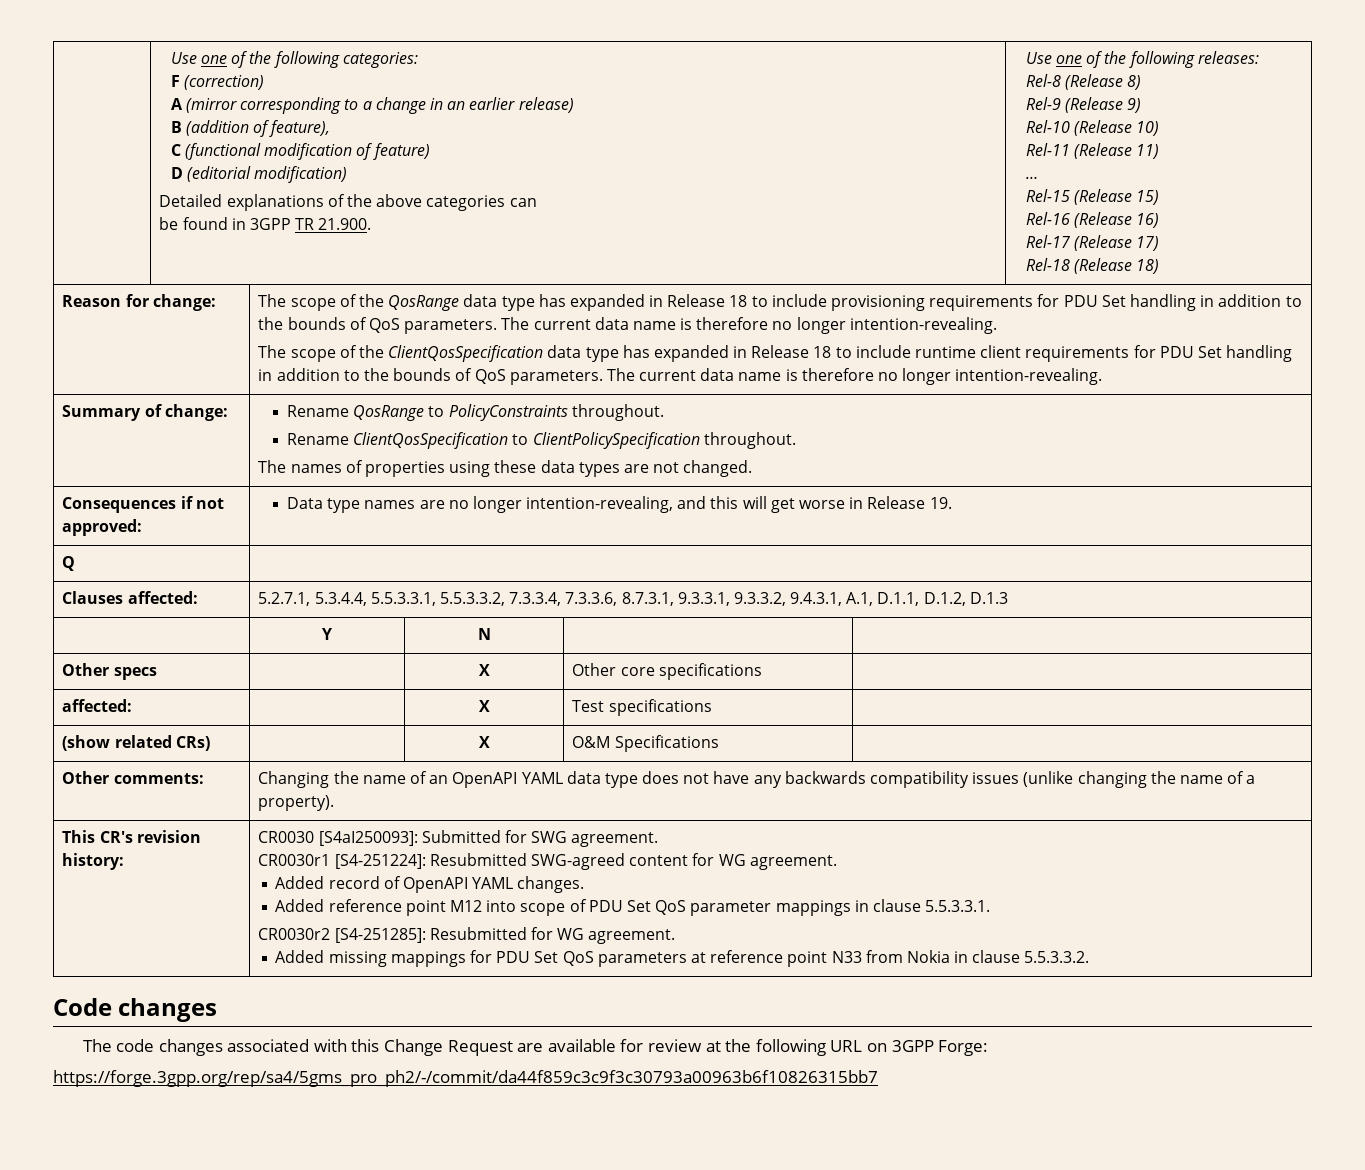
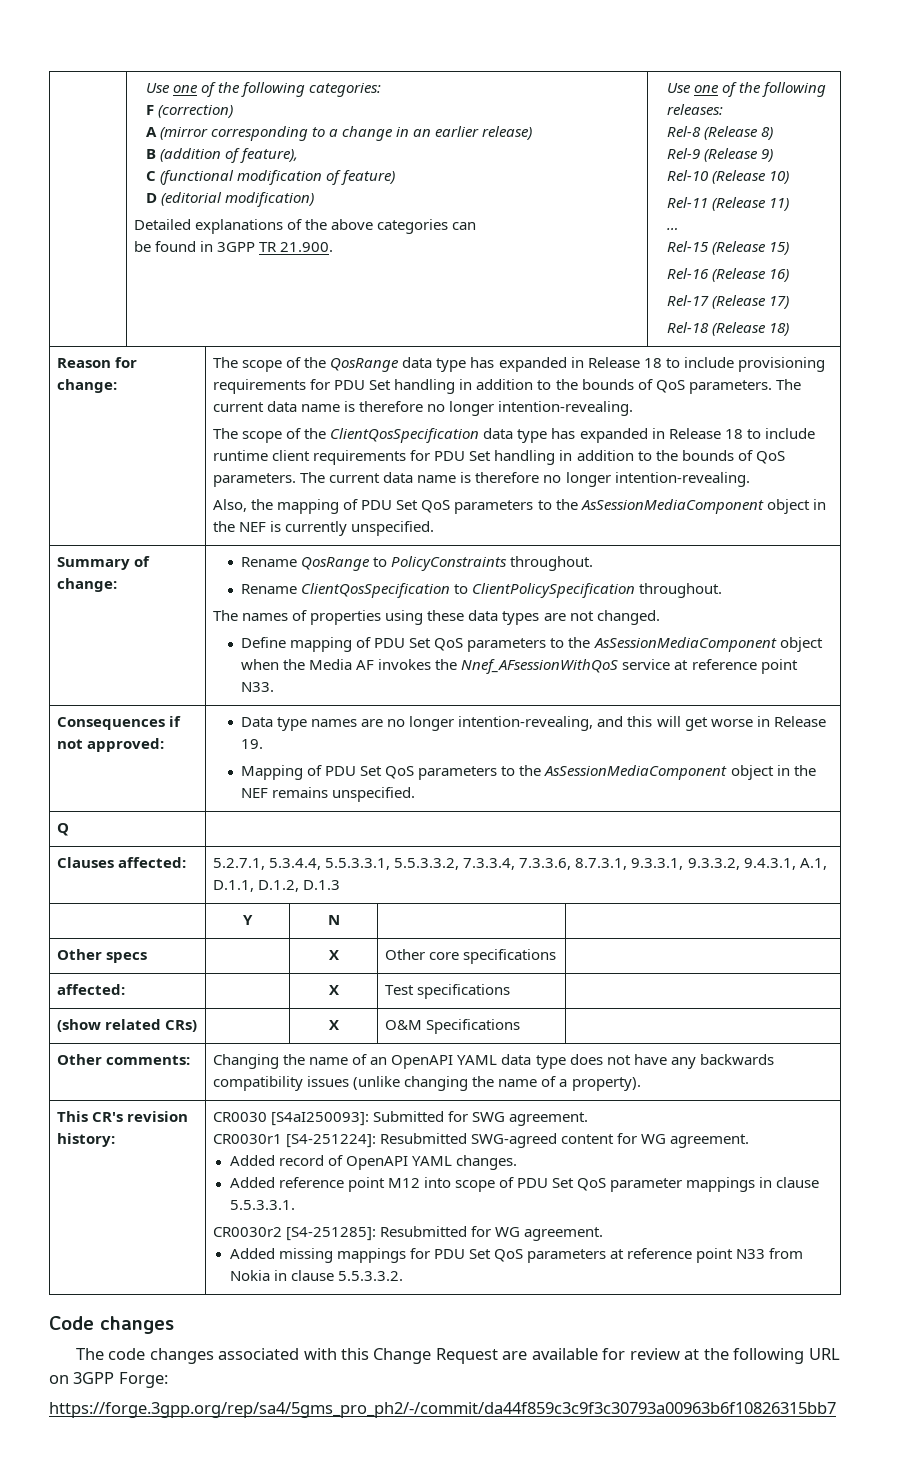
+ Also, the mapping of PDU Set QoS parameters to the AsSessionMediaComponent object in the NEF is currently unspecified.
+ Define mapping of PDU Set QoS parameters to the AsSessionMediaComponent object when the Media AF invokes the Nnef_AFsessionWithQoS service at reference point N33.
  Consequences if not approved: | Data type names are no longer intention-revealing, and this will get worse in Release 19.
+ Mapping of PDU Set QoS parameters to the AsSessionMediaComponent object in the NEF remains unspecified.

